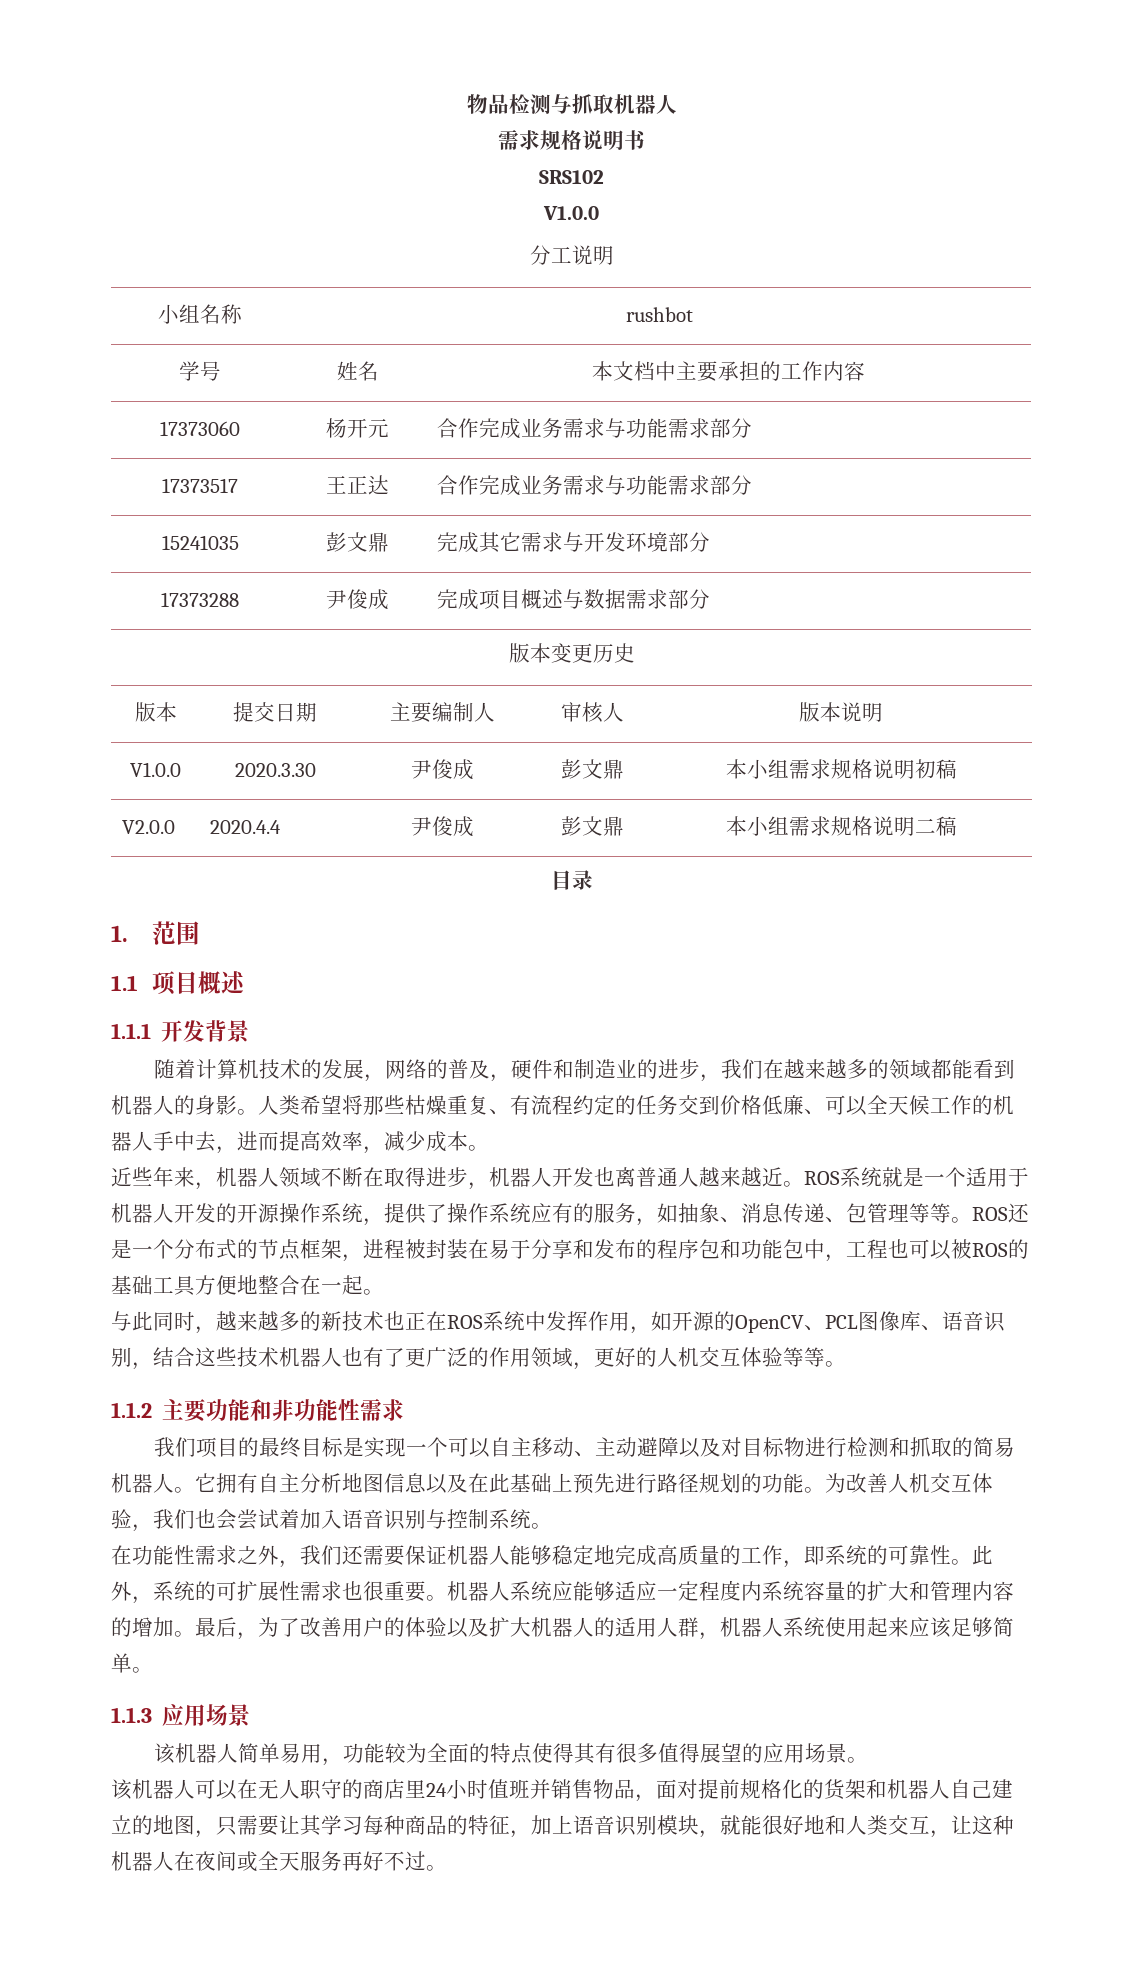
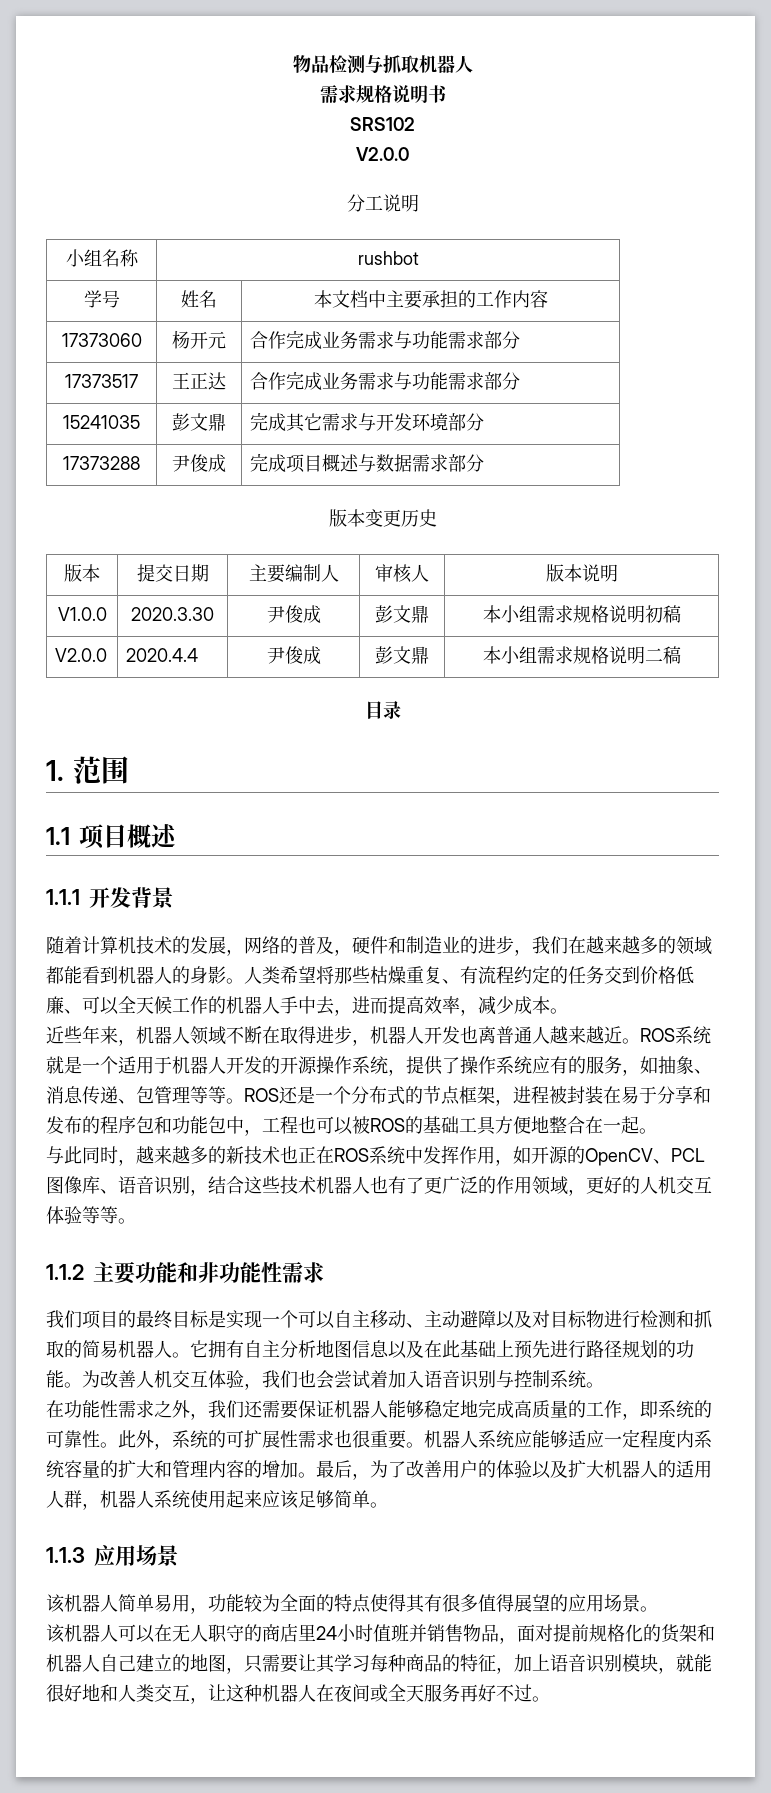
  SRS102
- V1.0.0
+ V2.0.0

